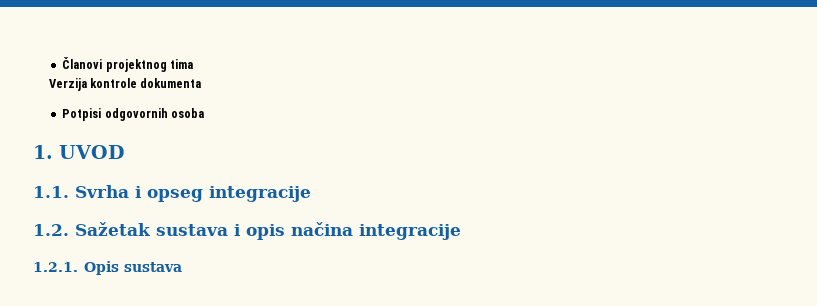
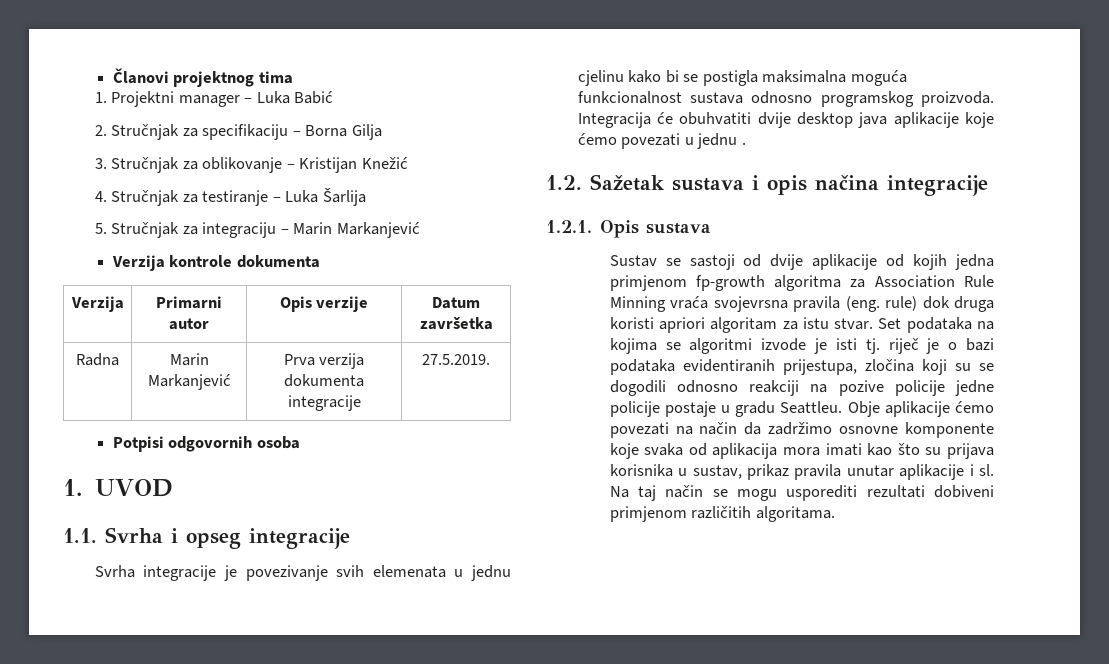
+ 1. Projektni manager – Luka Babić
+ 2. Stručnjak za specifikaciju – Borna Gilja
+ 3. Stručnjak za oblikovanje – Kristijan Knežić
+ 4. Stručnjak za testiranje – Luka Šarlija
+ 5. Stručnjak za integraciju – Marin Markanjević
  Verzija kontrole dokumenta
+ Verzija | Primarni autor | Opis verzije | Datum završetka
+ Radna | Marin Markanjević | Prva verzija dokumenta integracije | 27.5.2019.
+ Svrha integracije je povezivanje svih elemenata u jednu cjelinu kako bi se postigla maksimalna moguća funkcionalnost sustava odnosno programskog proizvoda. Integracija će obuhvatiti dvije desktop java aplikacije koje ćemo povezati u jednu .
+ Sustav se sastoji od dvije aplikacije od kojih jedna primjenom fp-growth algoritma za Association Rule Minning vraća svojevrsna pravila (eng. rule) dok druga koristi apriori algoritam za istu stvar. Set podataka na kojima se algoritmi izvode je isti tj. riječ je o bazi podataka evidentiranih prijestupa, zločina koji su se dogodili odnosno reakciji na pozive policije jedne policije postaje u gradu Seattleu. Obje aplikacije ćemo povezati na način da zadržimo osnovne komponente koje svaka od aplikacija mora imati kao što su prijava korisnika u sustav, prikaz pravila unutar aplikacije i sl. Na taj način se mogu usporediti rezultati dobiveni primjenom različitih algoritama.

